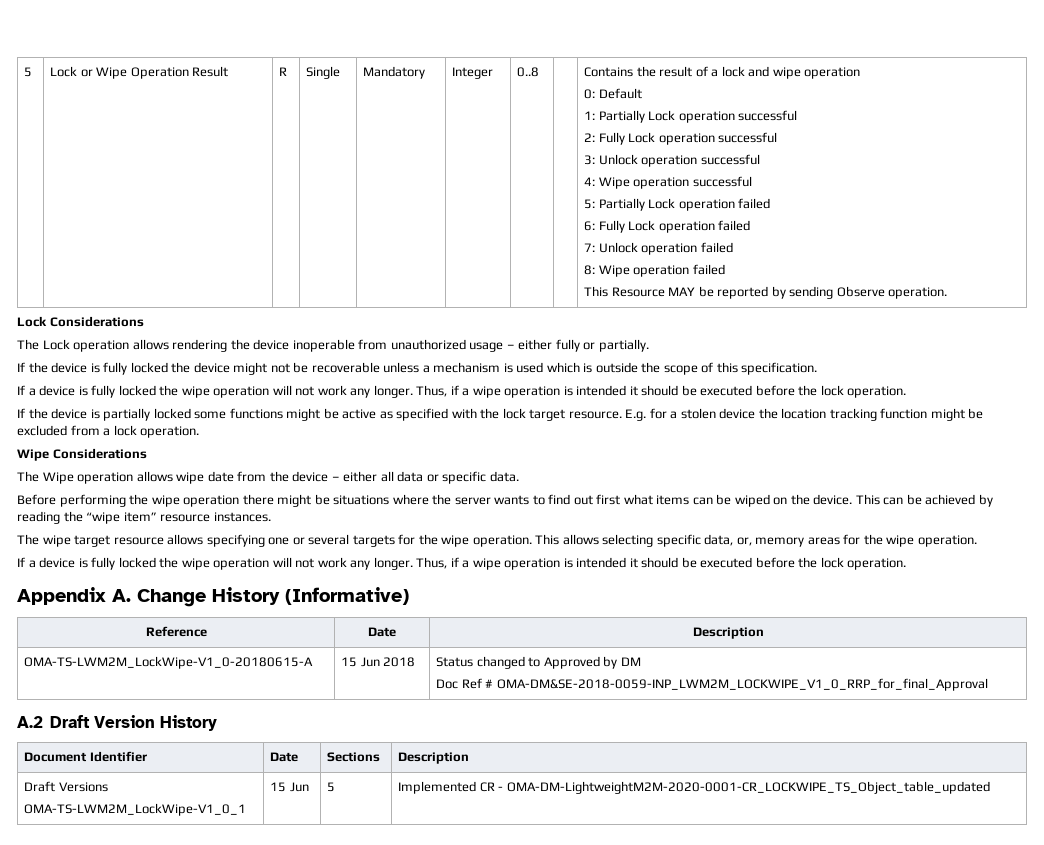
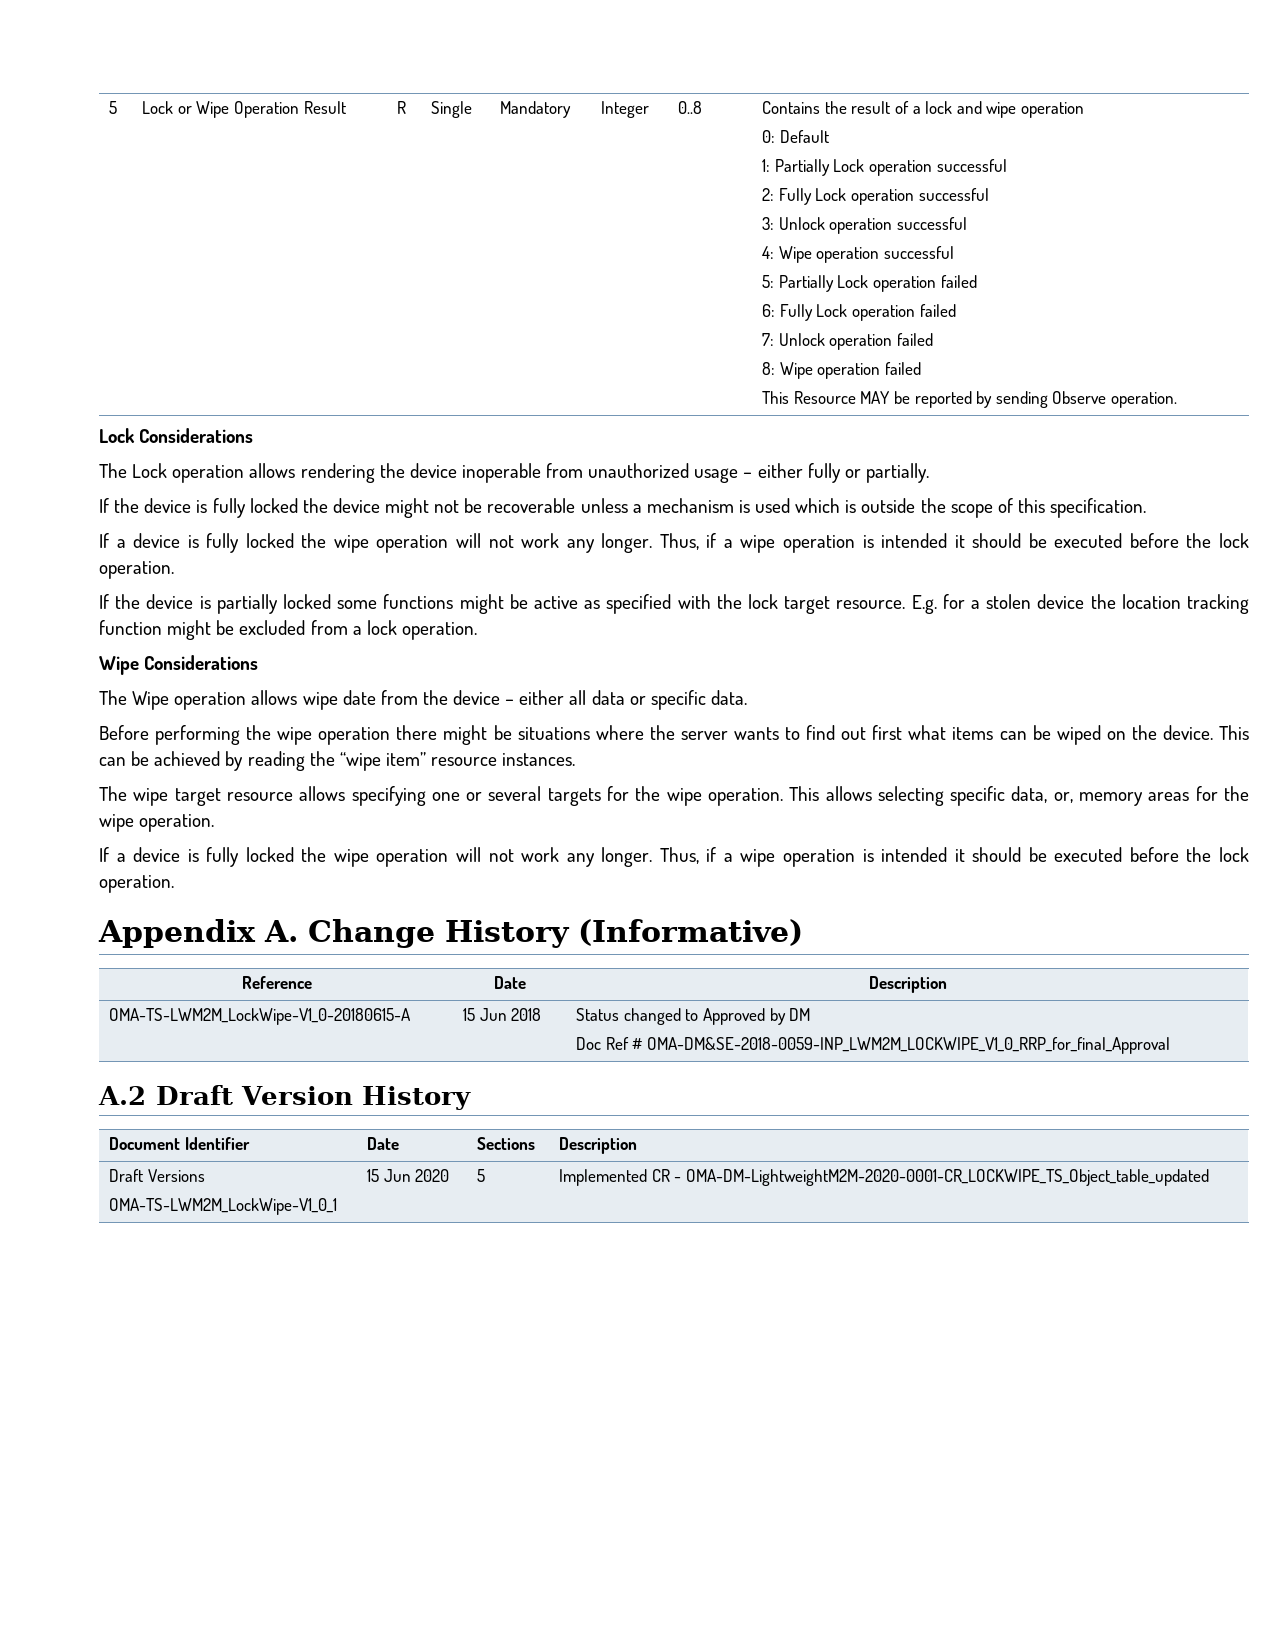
  Draft Versions
- OMA-TS-LWM2M_LockWipe-V1_0_1 | 15 Jun | 5 | Implemented CR - OMA-DM-LightweightM2M-2020-0001-CR_LOCKWIPE_TS_Object_table_updated
+ OMA-TS-LWM2M_LockWipe-V1_0_1 | 15 Jun 2020 | 5 | Implemented CR - OMA-DM-LightweightM2M-2020-0001-CR_LOCKWIPE_TS_Object_table_updated

